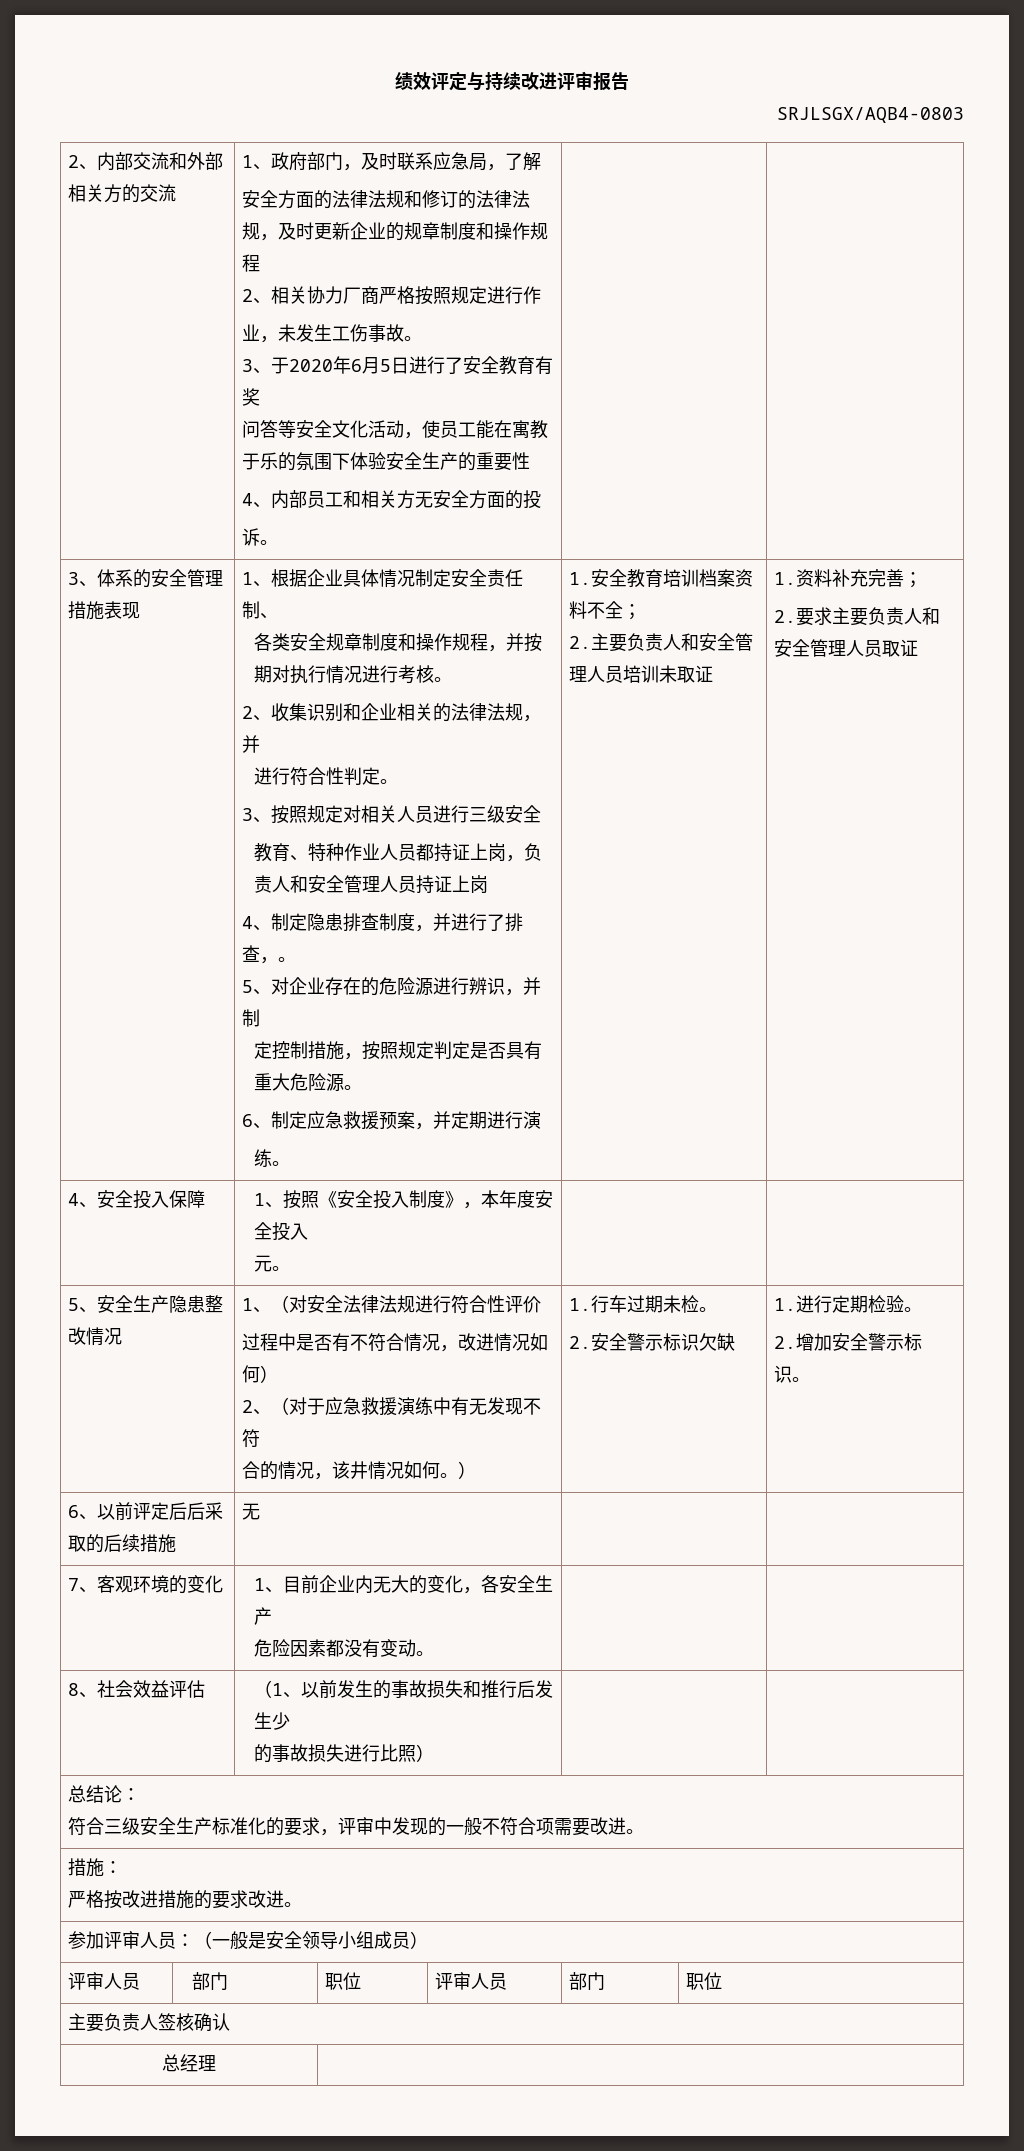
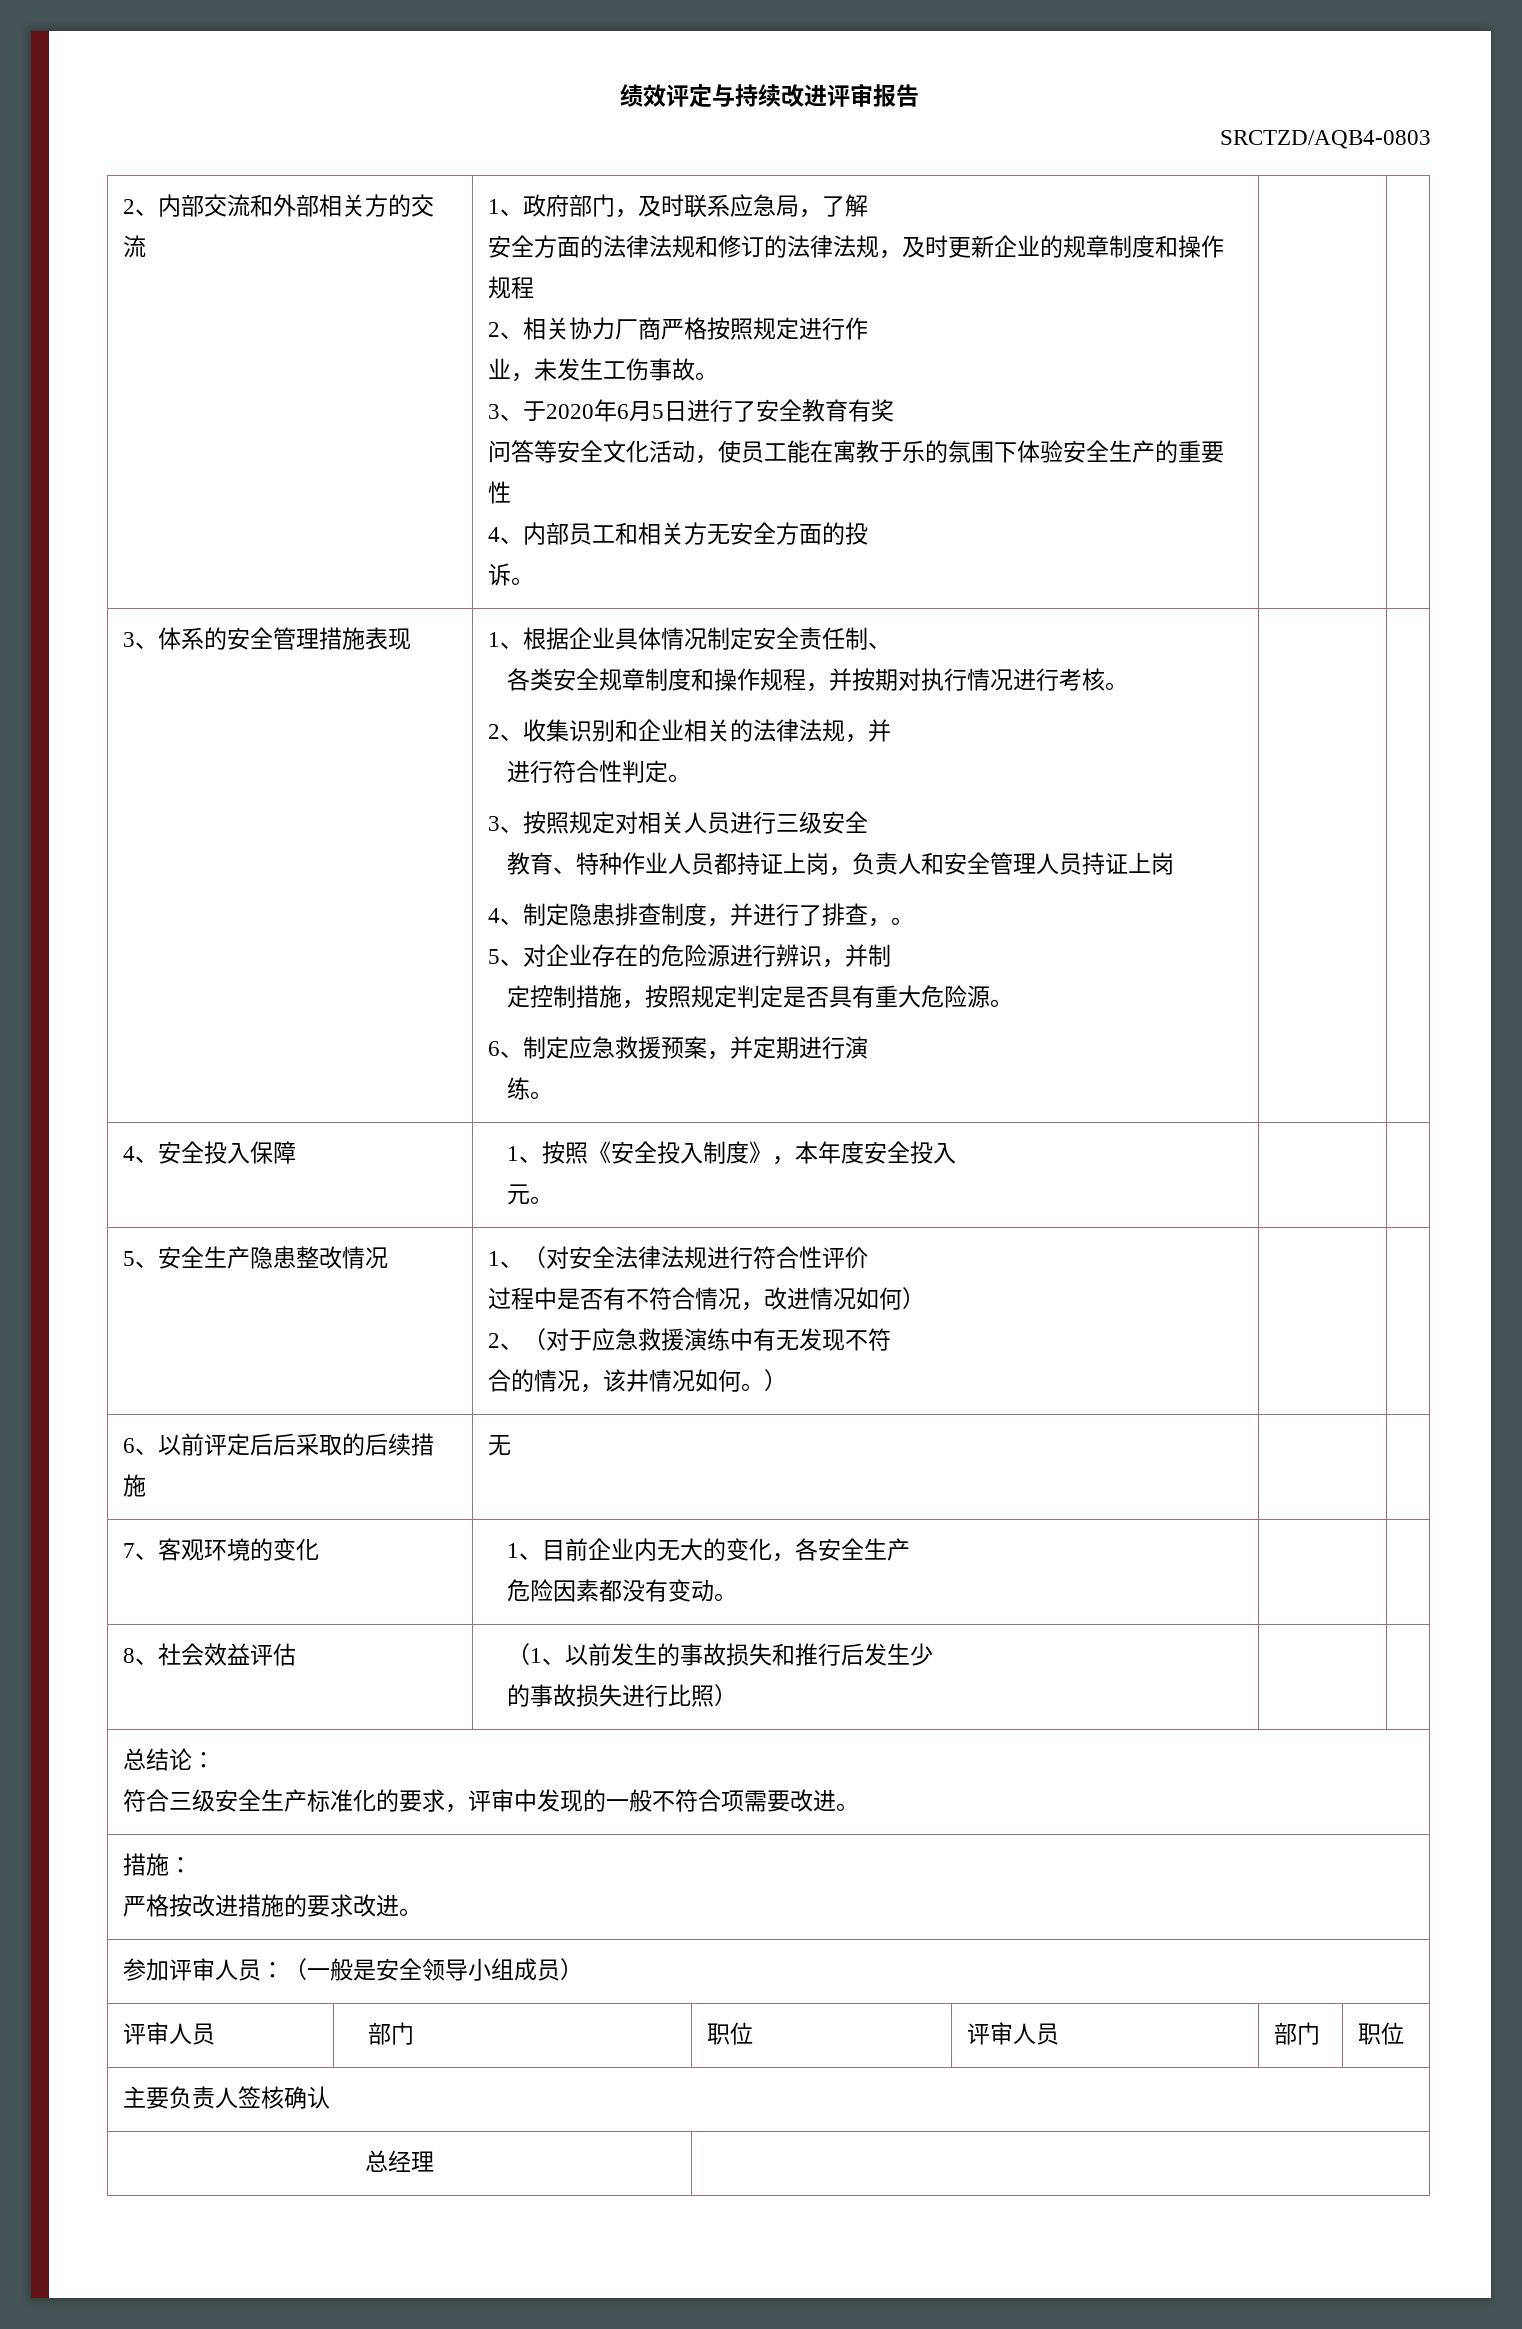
- SRJLSGX/AQB4-0803
+ SRCTZD/AQB4-0803
- 1.安全教育培训档案资料不全；
- 2.主要负责人和安全管理人员培训未取证 | 1.资料补充完善；
- 2.要求主要负责人和安全管理人员取证
- 1.行车过期未检。
- 2.安全警示标识欠缺 | 1.进行定期检验。
- 2.增加安全警示标识。

